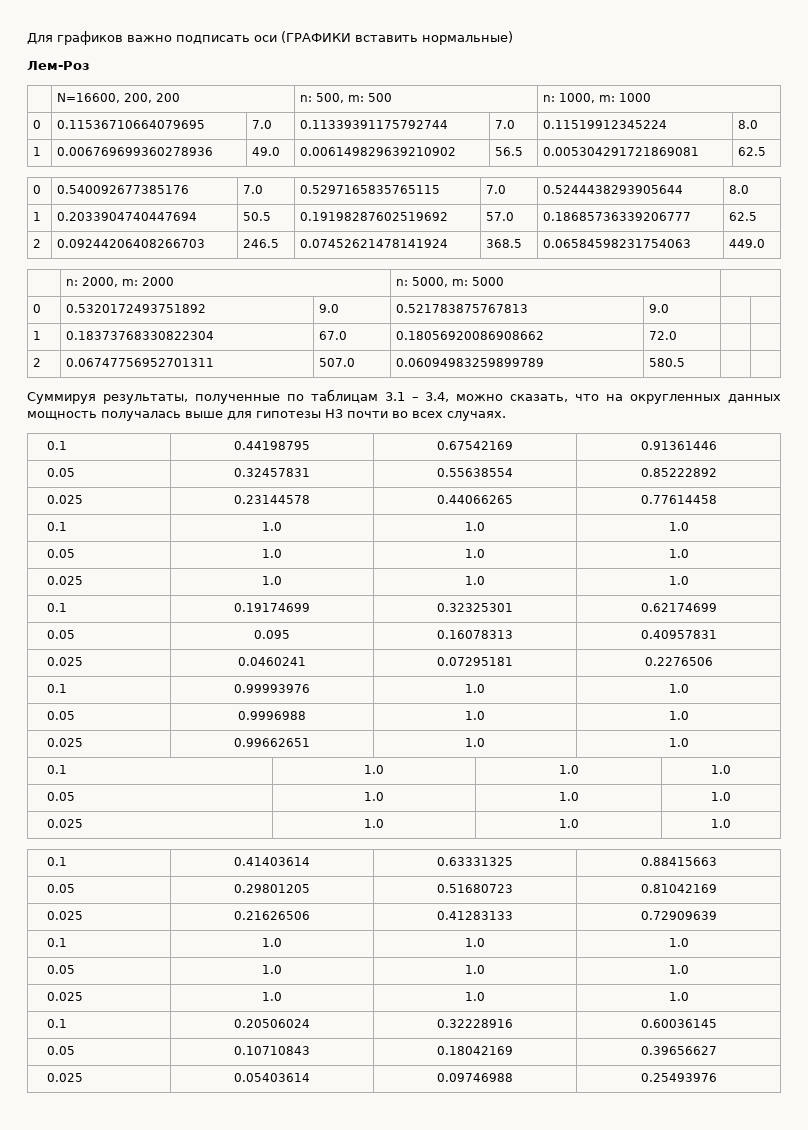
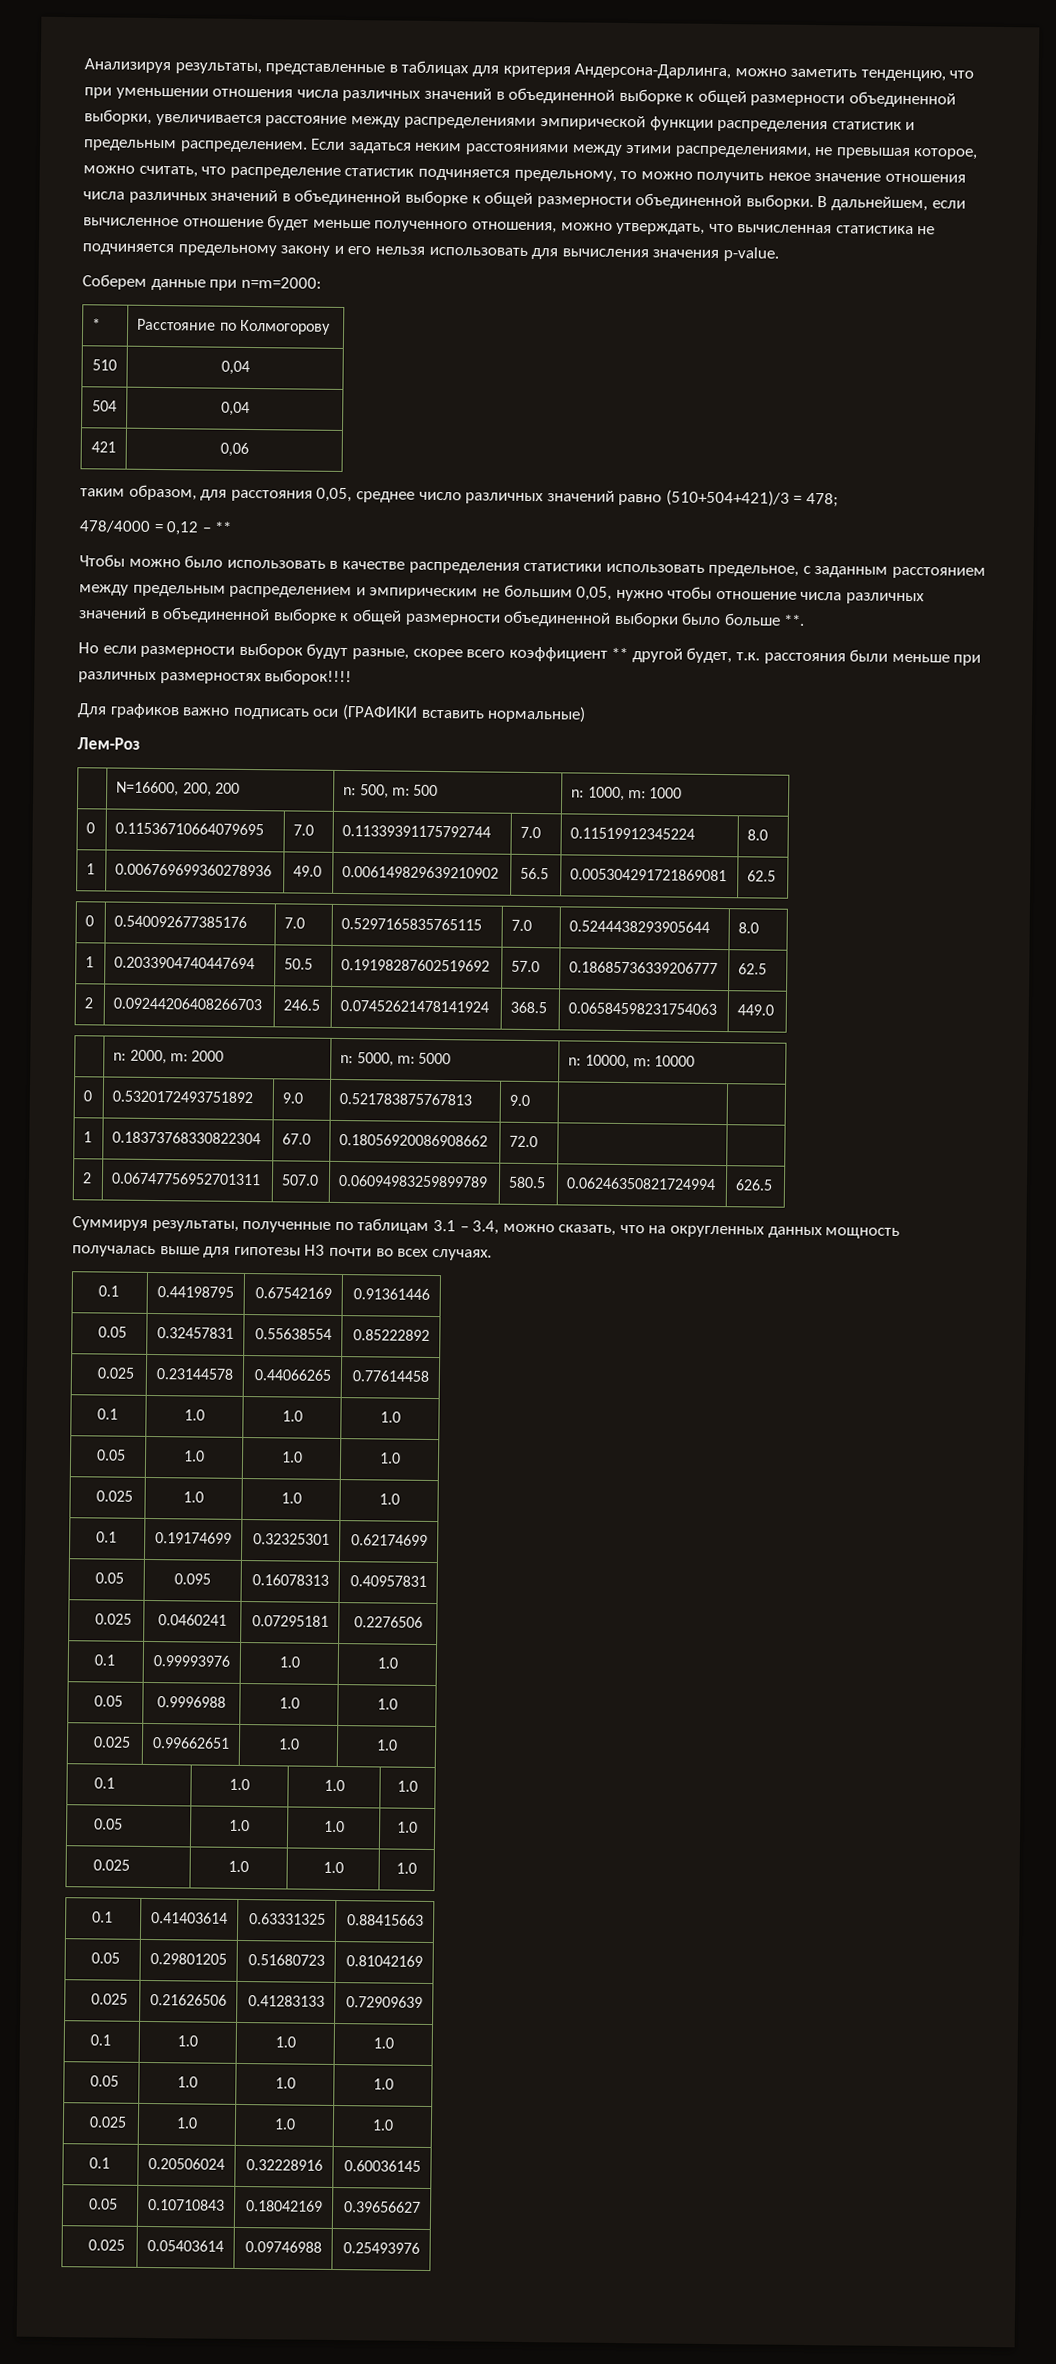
+ Анализируя результаты, представленные в таблицах для критерия Андерсона-Дарлинга, можно заметить тенденцию, что при уменьшении отношения числа различных значений в объединенной выборке к общей размерности объединенной выборки, увеличивается расстояние между распределениями эмпирической функции распределения статистик и предельным распределением. Если задаться неким расстояниями между этими распределениями, не превышая которое, можно считать, что распределение статистик подчиняется предельному, то можно получить некое значение отношения числа различных значений в объединенной выборке к общей размерности объединенной выборки. В дальнейшем, если вычисленное отношение будет меньше полученного отношения, можно утверждать, что вычисленная статистика не подчиняется предельному закону и его нельзя использовать для вычисления значения p-value.
+ Соберем данные при n=m=2000:
+ * | Расстояние по Колмогорову
+ 510 | 0,04
+ 504 | 0,04
+ 421 | 0,06
+ таким образом, для расстояния 0,05, среднее число различных значений равно (510+504+421)/3 = 478;
+ 478/4000 = 0,12 – **
+ Чтобы можно было использовать в качестве распределения статистики использовать предельное, с заданным расстоянием между предельным распределением и эмпирическим не большим 0,05, нужно чтобы отношение числа различных значений в объединенной выборке к общей размерности объединенной выборки было больше **.
+ Но если размерности выборок будут разные, скорее всего коэффициент ** другой будет, т.к. расстояния были меньше при различных размерностях выборок!!!!
- | n: 2000, m: 2000 | n: 5000, m: 5000 |
+ | n: 2000, m: 2000 | n: 5000, m: 5000 | n: 10000, m: 10000
- 2 | 0.06747756952701311 | 507.0 | 0.06094983259899789 | 580.5 | |
+ 2 | 0.06747756952701311 | 507.0 | 0.06094983259899789 | 580.5 | 0.06246350821724994 | 626.5

